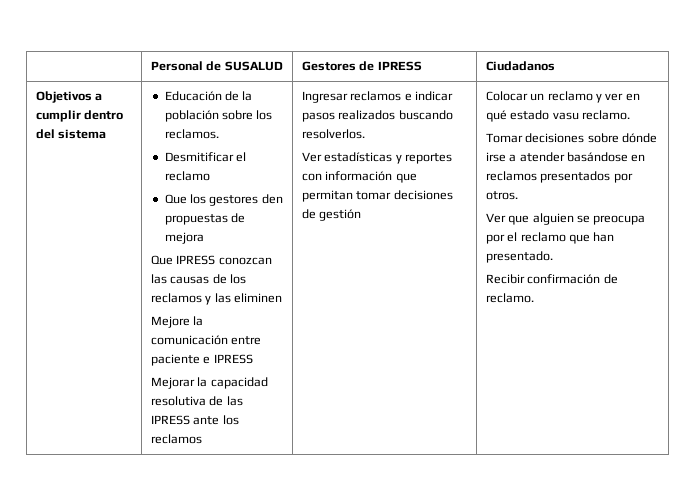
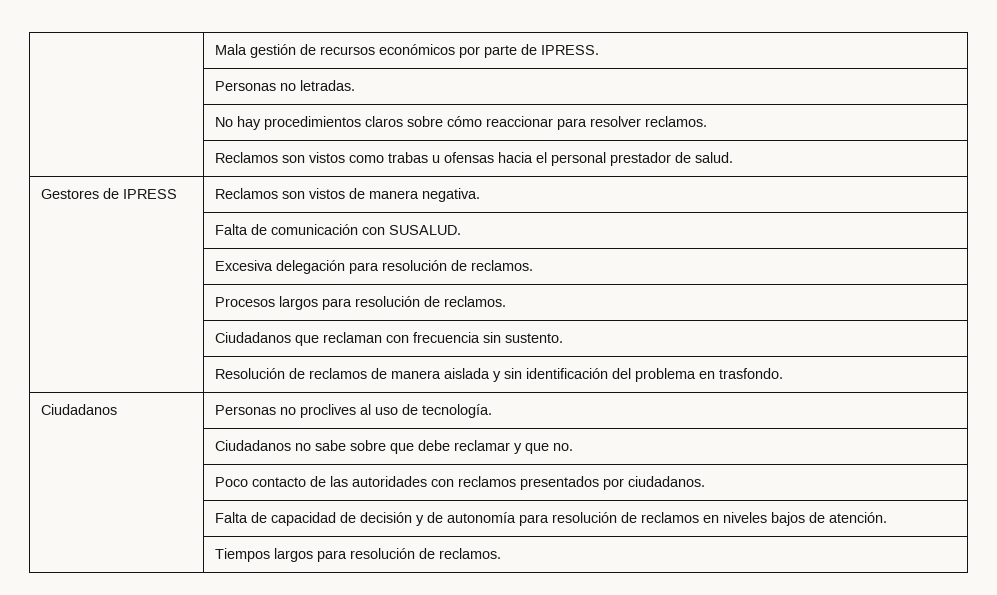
- | Personal de SUSALUD | Gestores de IPRESS | Ciudadanos
- Objetivos a cumplir dentro del sistema | Educación de la población sobre los reclamos.
- Desmitificar el reclamo
- Que los gestores den propuestas de mejora
- Que IPRESS conozcan las causas de los reclamos y las eliminen
- Mejore la comunicación entre paciente e IPRESS
- Mejorar la capacidad resolutiva de las IPRESS ante los reclamos | Ingresar reclamos e indicar pasos realizados buscando resolverlos.
- Ver estadísticas y reportes con información que permitan tomar decisiones de gestión | Colocar un reclamo y ver en qué estado vasu reclamo.
- Tomar decisiones sobre dónde irse a atender basándose en reclamos presentados por otros.
- Ver que alguien se preocupa por el reclamo que han presentado.
- Recibir confirmación de reclamo.
+ | Mala gestión de recursos económicos por parte de IPRESS.
+ | Personas no letradas.
+ | No hay procedimientos claros sobre cómo reaccionar para resolver reclamos.
+ | Reclamos son vistos como trabas u ofensas hacia el personal prestador de salud.
+ Gestores de IPRESS | Reclamos son vistos de manera negativa.
+ | Falta de comunicación con SUSALUD.
+ | Excesiva delegación para resolución de reclamos.
+ | Procesos largos para resolución de reclamos.
+ | Ciudadanos que reclaman con frecuencia sin sustento.
+ | Resolución de reclamos de manera aislada y sin identificación del problema en trasfondo.
+ Ciudadanos | Personas no proclives al uso de tecnología.
+ | Ciudadanos no sabe sobre que debe reclamar y que no.
+ | Poco contacto de las autoridades con reclamos presentados por ciudadanos.
+ | Falta de capacidad de decisión y de autonomía para resolución de reclamos en niveles bajos de atención.
+ | Tiempos largos para resolución de reclamos.

